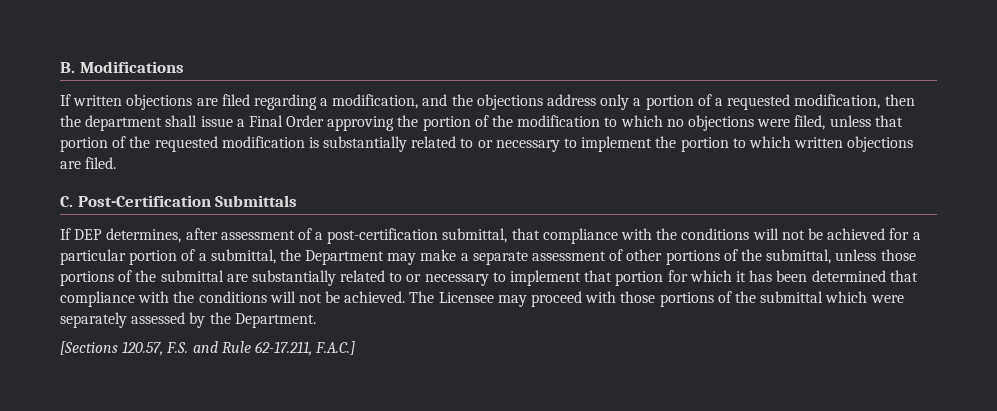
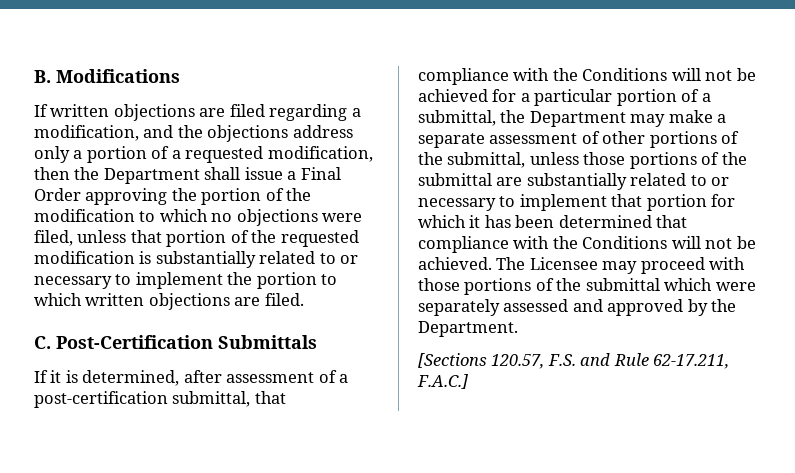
- If written objections are filed regarding a modification, and the objections address only a portion of a requested modification, then the department shall issue a Final Order approving the portion of the modification to which no objections were filed, unless that portion of the requested modification is substantially related to or necessary to implement the portion to which written objections are filed.
+ If written objections are filed regarding a modification, and the objections address only a portion of a requested modification, then the Department shall issue a Final Order approving the portion of the modification to which no objections were filed, unless that portion of the requested modification is substantially related to or necessary to implement the portion to which written objections are filed.
- If DEP determines, after assessment of a post-certification submittal, that compliance with the conditions will not be achieved for a particular portion of a submittal, the Department may make a separate assessment of other portions of the submittal, unless those portions of the submittal are substantially related to or necessary to implement that portion for which it has been determined that compliance with the conditions will not be achieved.
+ If it is determined, after assessment of a post-certification submittal, that compliance with the Conditions will not be achieved for a particular portion of a submittal, the Department may make a separate assessment of other portions of the submittal, unless those portions of the submittal are substantially related to or necessary to implement that portion for which it has been determined that compliance with the Conditions will not be achieved.
- The Licensee may proceed with those portions of the submittal which were separately assessed by the Department.
+ The Licensee may proceed with those portions of the submittal which were separately assessed and approved by the Department.

